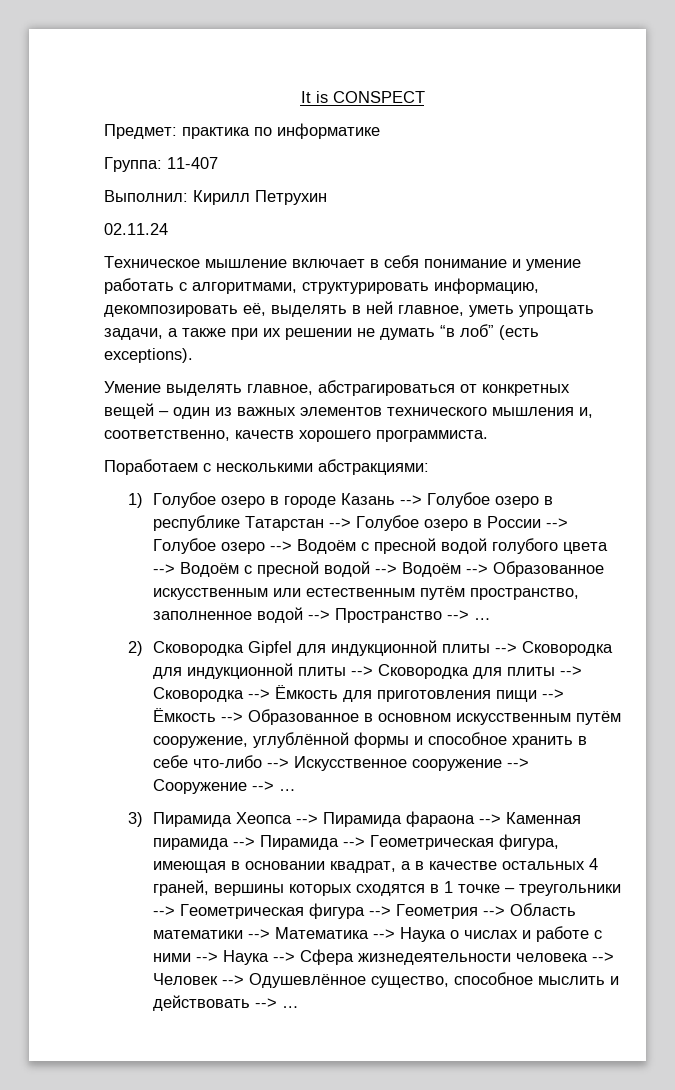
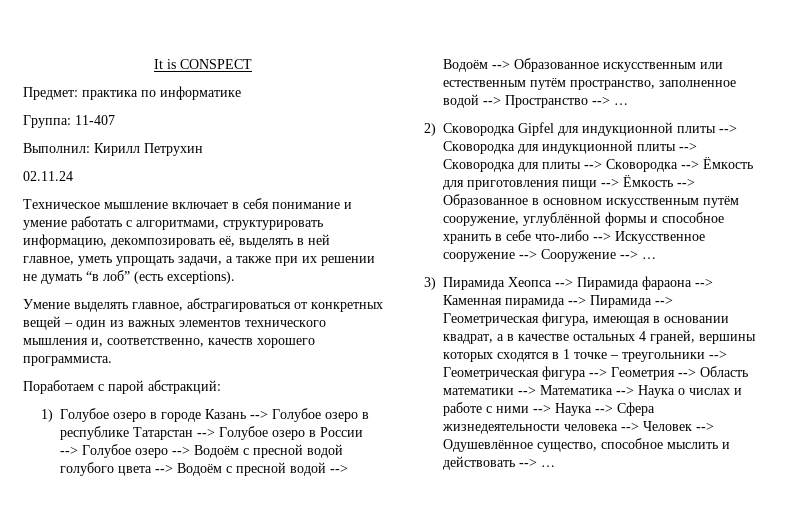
- Поработаем с несколькими абстракциями:
+ Поработаем с парой абстракций:

